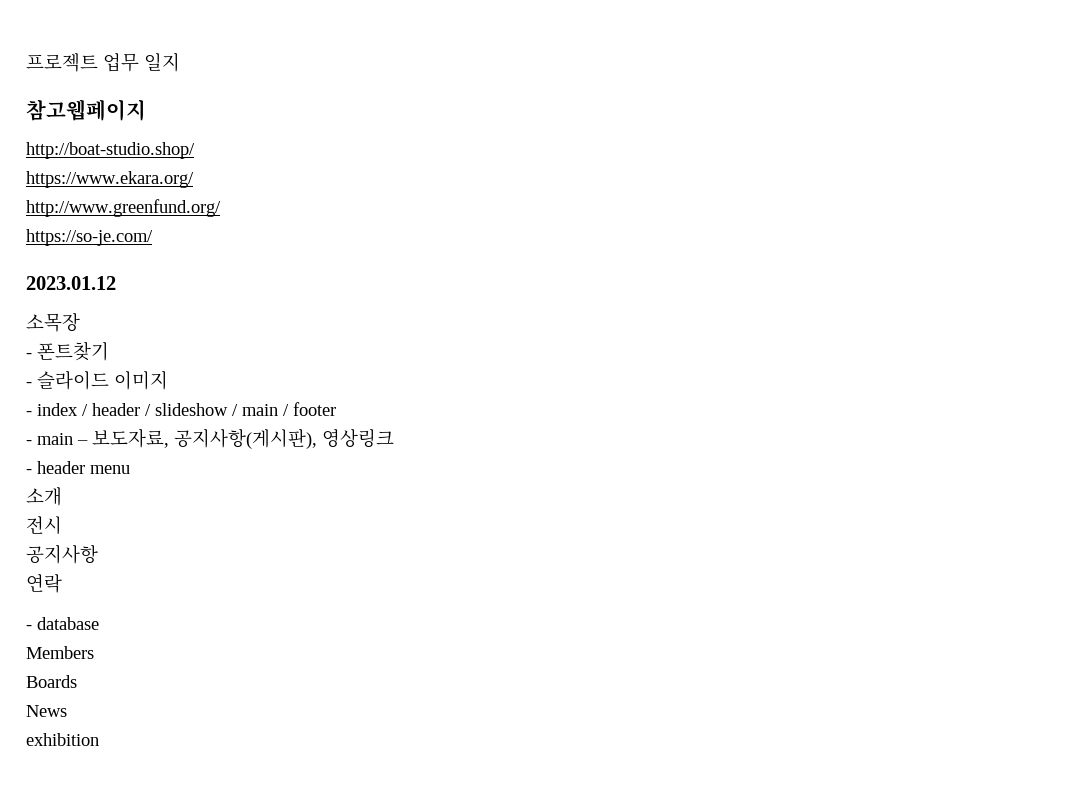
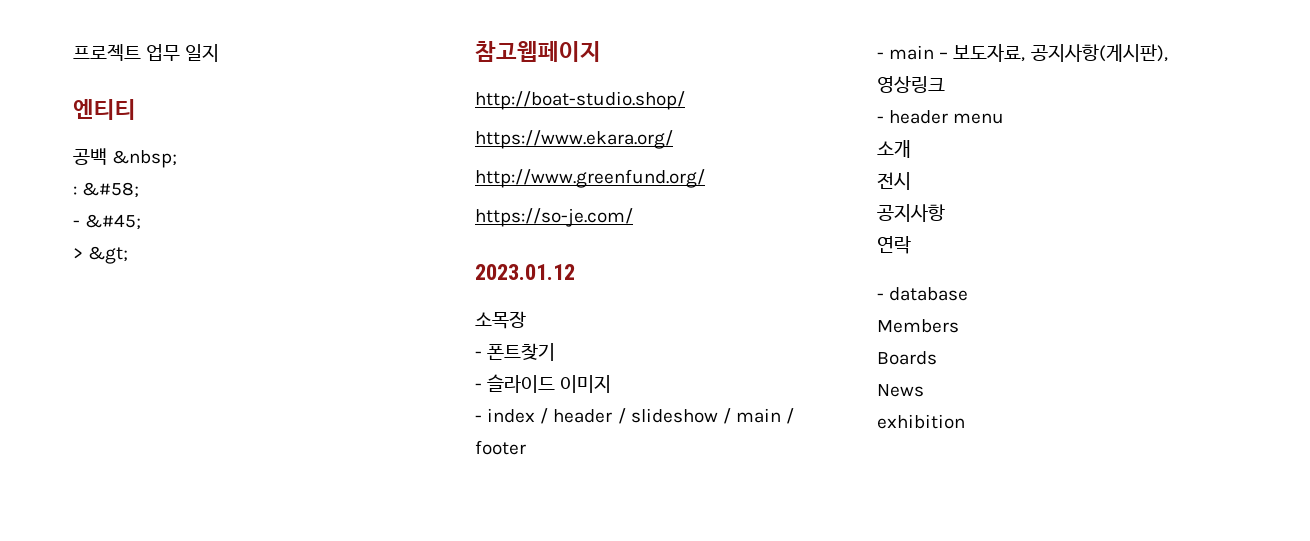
+ 엔티티
+ 공백 &nbsp;
+ : &#58;
+ - &#45;
+ > &gt;

